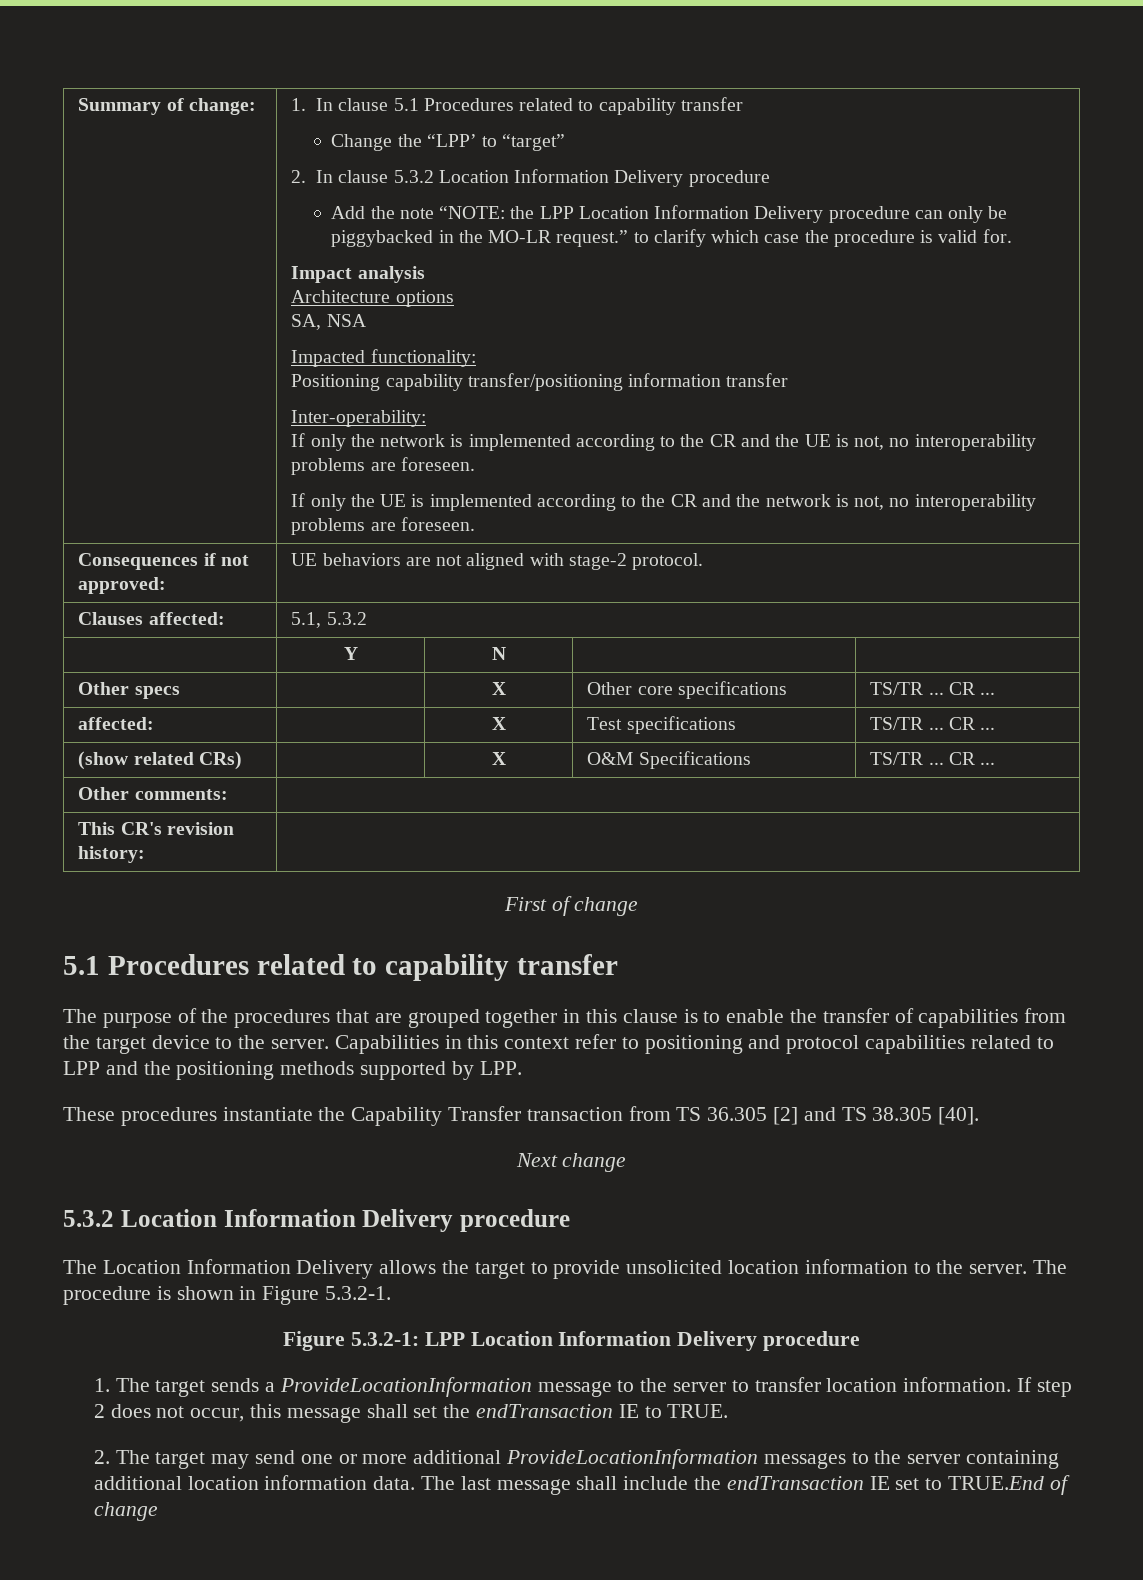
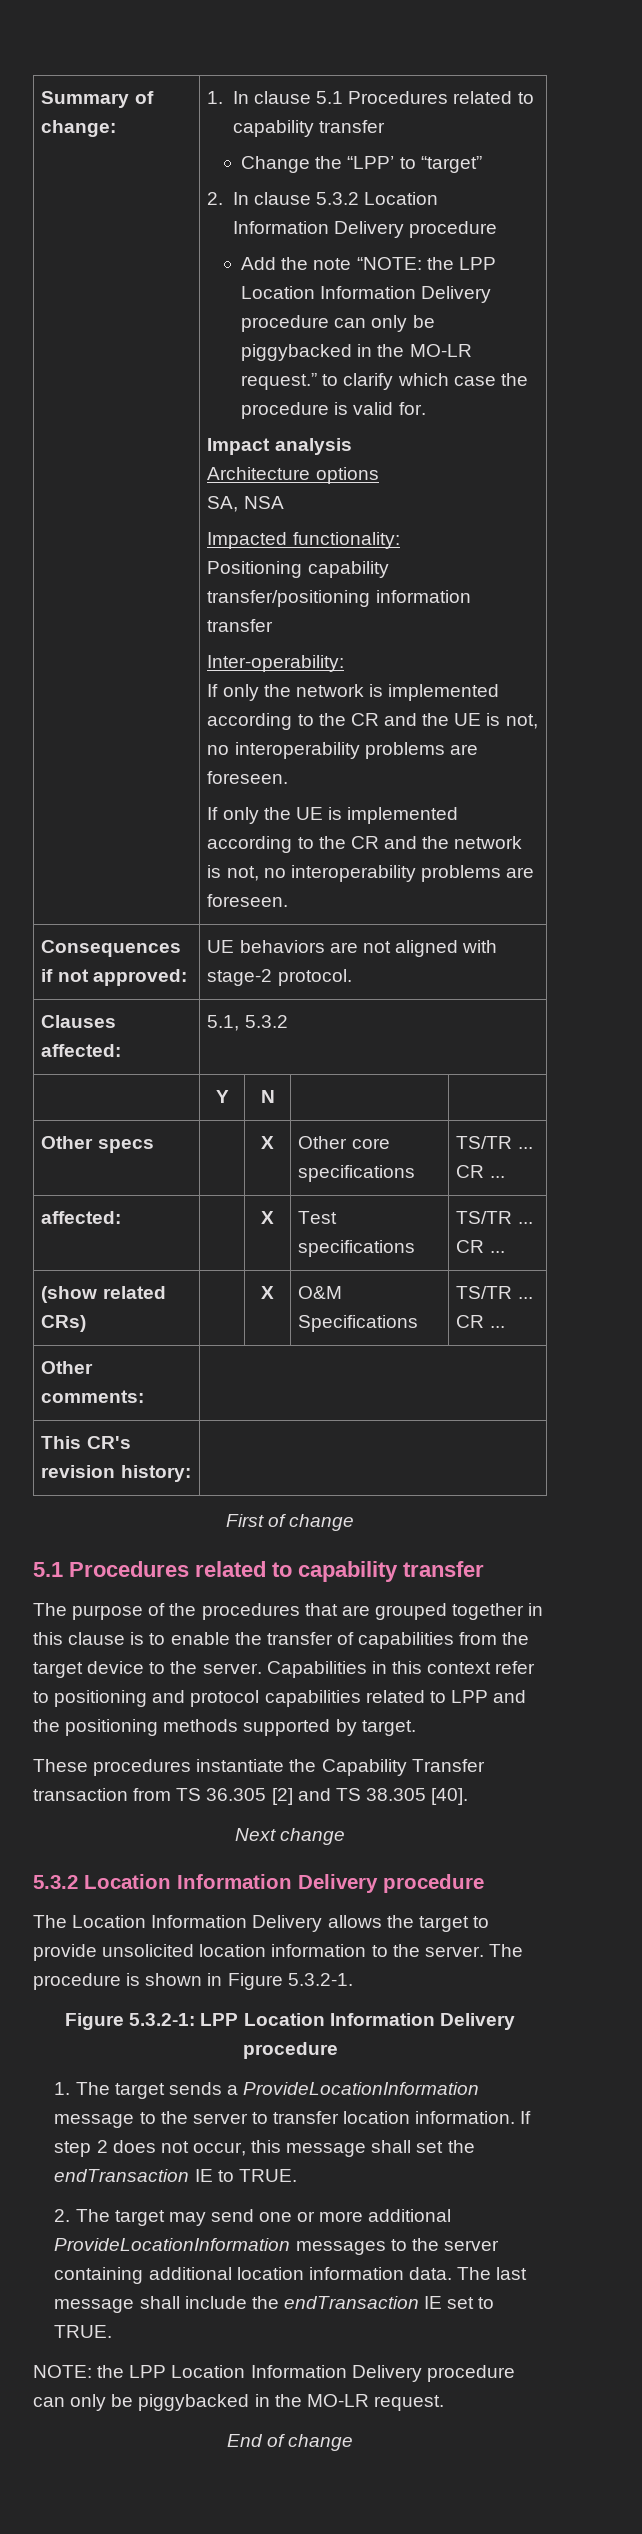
- Capabilities in this context refer to positioning and protocol capabilities related to LPP and the positioning methods supported by LPP.
+ Capabilities in this context refer to positioning and protocol capabilities related to LPP and the positioning methods supported by target.
- The last message shall include the endTransaction IE set to TRUE.End of change
+ The last message shall include the endTransaction IE set to TRUE.
+ NOTE: the LPP Location Information Delivery procedure can only be piggybacked in the MO-LR request.
+ End of change

